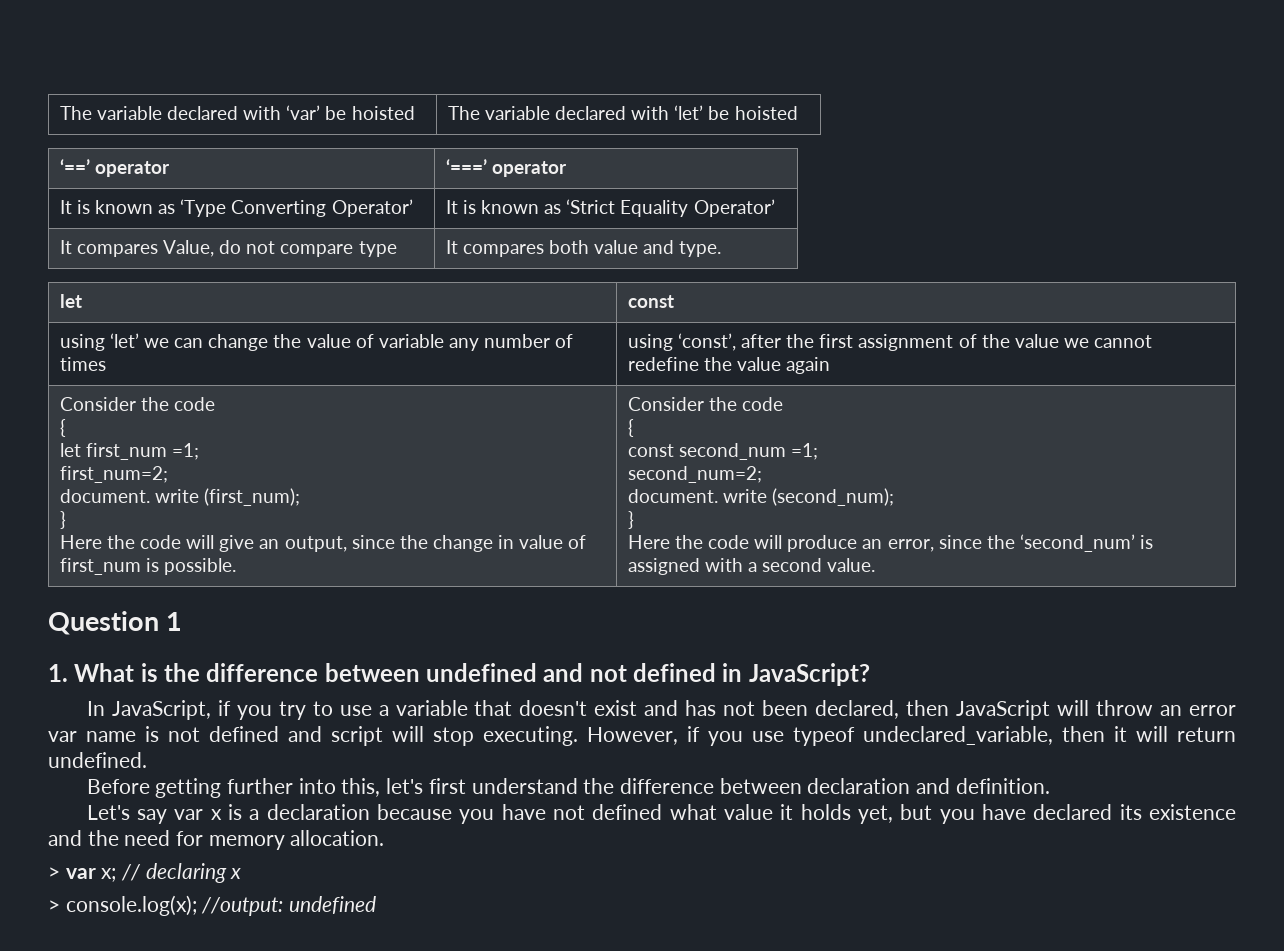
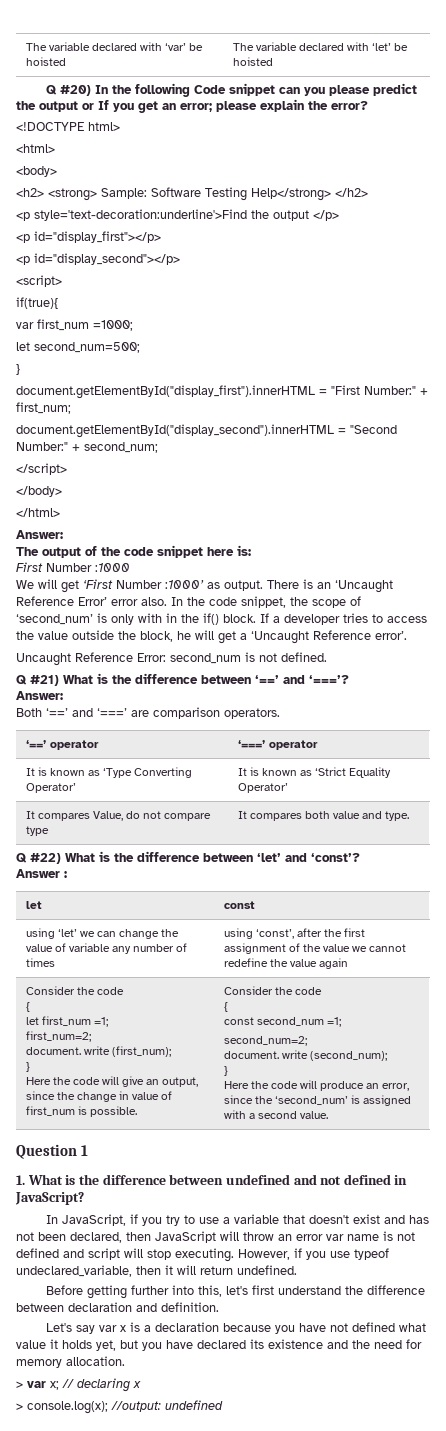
+ Q #20) In the following Code snippet can you please predict the output or If you get an error; please explain the error?
+ <!DOCTYPE html>
+ <html>
+ <body>
+ <h2> <strong> Sample: Software Testing Help</strong> </h2>
+ <p style='text-decoration:underline'>Find the output </p>
+ <p id="display_first"></p>
+ <p id="display_second"></p>
+ <script>
+ if(true){
+ var first_num =1000;
+ let second_num=500;
+ }
+ document.getElementById("display_first").innerHTML = "First Number:" + first_num;
+ document.getElementById("display_second").innerHTML = "Second Number:" + second_num;
+ </script>
+ </body>
+ </html>
+ Answer:
+ The output of the code snippet here is:
+ First Number :1000
+ We will get ‘First Number :1000’ as output. There is an ‘Uncaught Reference Error’ error also. In the code snippet, the scope of ‘second_num’ is only with in the if() block. If a developer tries to access the value outside the block, he will get a ‘Uncaught Reference error’.
+ Uncaught Reference Error: second_num is not defined.
+ Q #21) What is the difference between ‘==’ and ‘===’?
+ Answer:
+ Both ‘==’ and ‘===’ are comparison operators.
+ Q #22) What is the difference between ‘let’ and ‘const’?
+ Answer :

